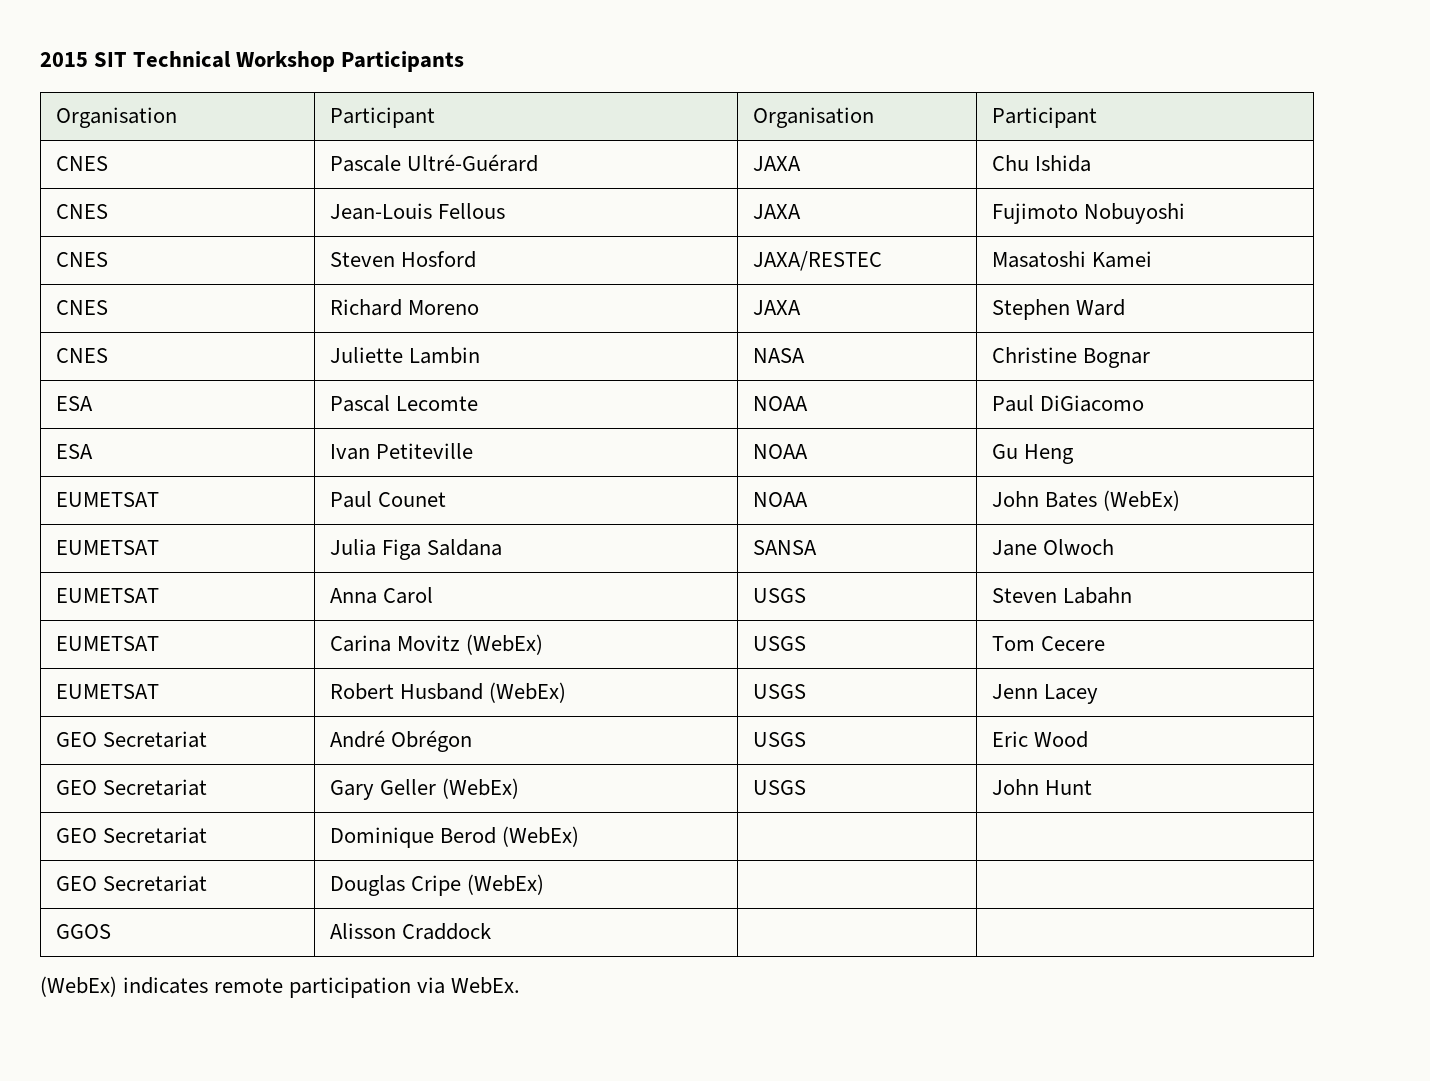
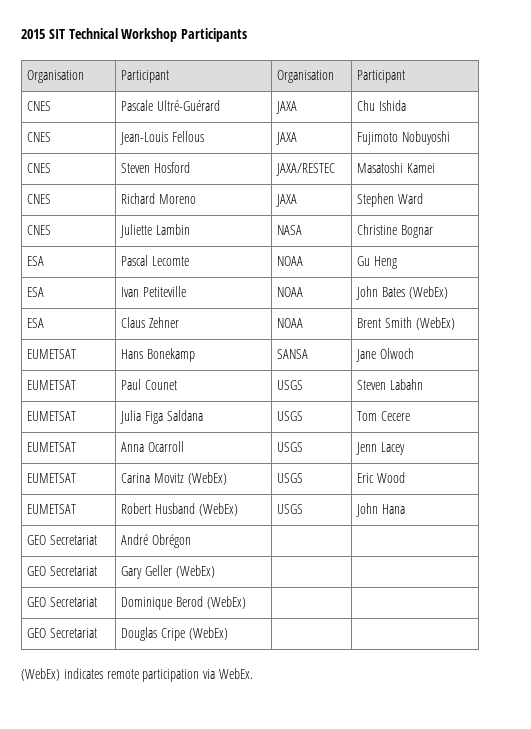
- ESA | Pascal Lecomte | NOAA | Paul DiGiacomo
+ ESA | Pascal Lecomte | NOAA | Gu Heng
- ESA | Ivan Petiteville | NOAA | Gu Heng
- EUMETSAT | Paul Counet | NOAA | John Bates (WebEx)
- EUMETSAT | Julia Figa Saldana | SANSA | Jane Olwoch
+ ESA | Ivan Petiteville | NOAA | John Bates (WebEx)
+ ESA | Claus Zehner | NOAA | Brent Smith (WebEx)
+ EUMETSAT | Hans Bonekamp | SANSA | Jane Olwoch
- EUMETSAT | Anna Carol | USGS | Steven Labahn
+ EUMETSAT | Paul Counet | USGS | Steven Labahn
+ EUMETSAT | Julia Figa Saldana | USGS | Tom Cecere
+ EUMETSAT | Anna Ocarroll | USGS | Jenn Lacey
- EUMETSAT | Carina Movitz (WebEx) | USGS | Tom Cecere
+ EUMETSAT | Carina Movitz (WebEx) | USGS | Eric Wood
- EUMETSAT | Robert Husband (WebEx) | USGS | Jenn Lacey
+ EUMETSAT | Robert Husband (WebEx) | USGS | John Hana
- GEO Secretariat | André Obrégon | USGS | Eric Wood
+ GEO Secretariat | André Obrégon | |
- GEO Secretariat | Gary Geller (WebEx) | USGS | John Hunt
+ GEO Secretariat | Gary Geller (WebEx) | |
- GGOS | Alisson Craddock | |

